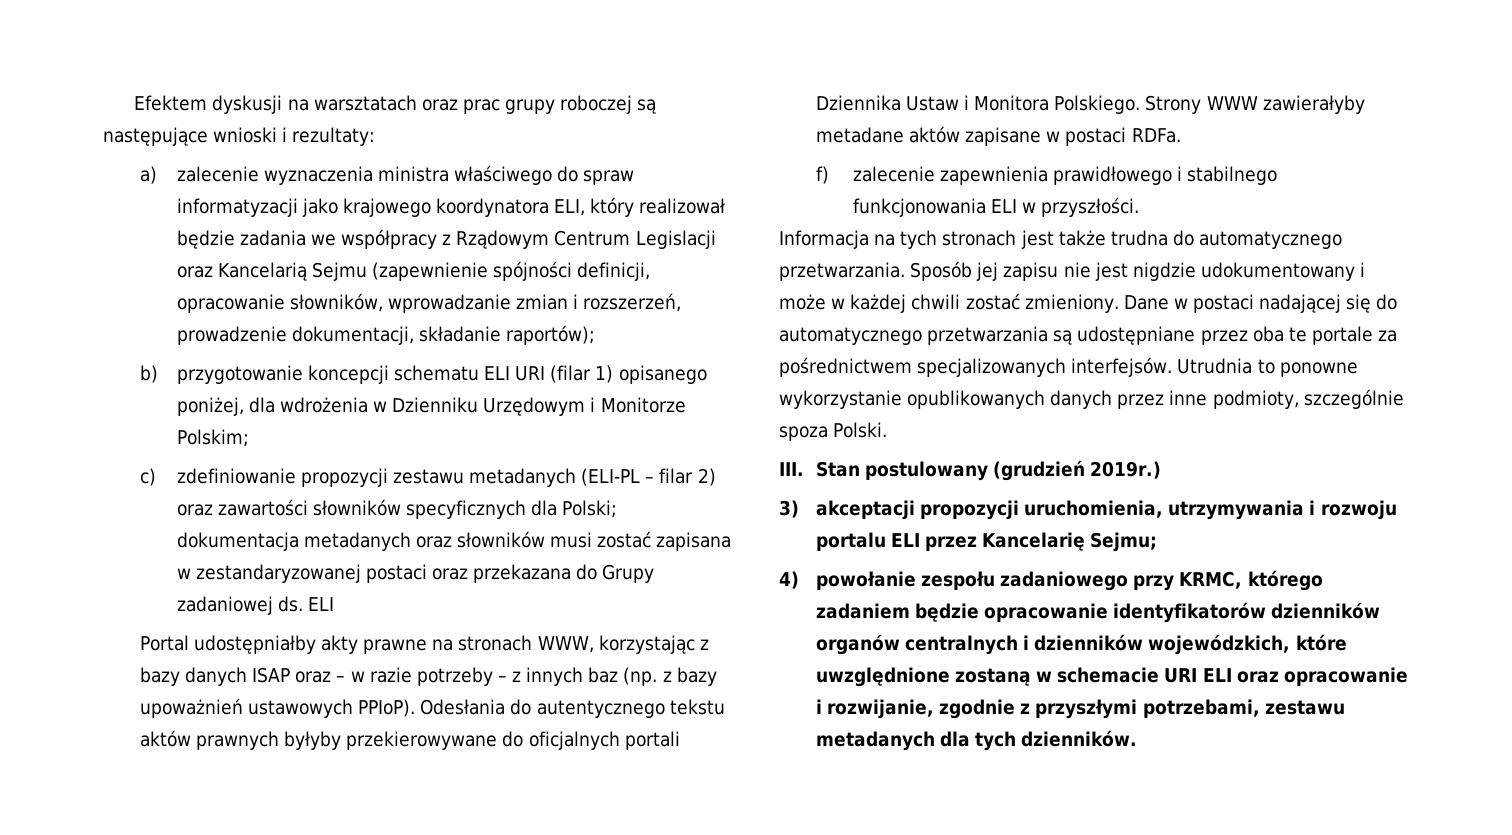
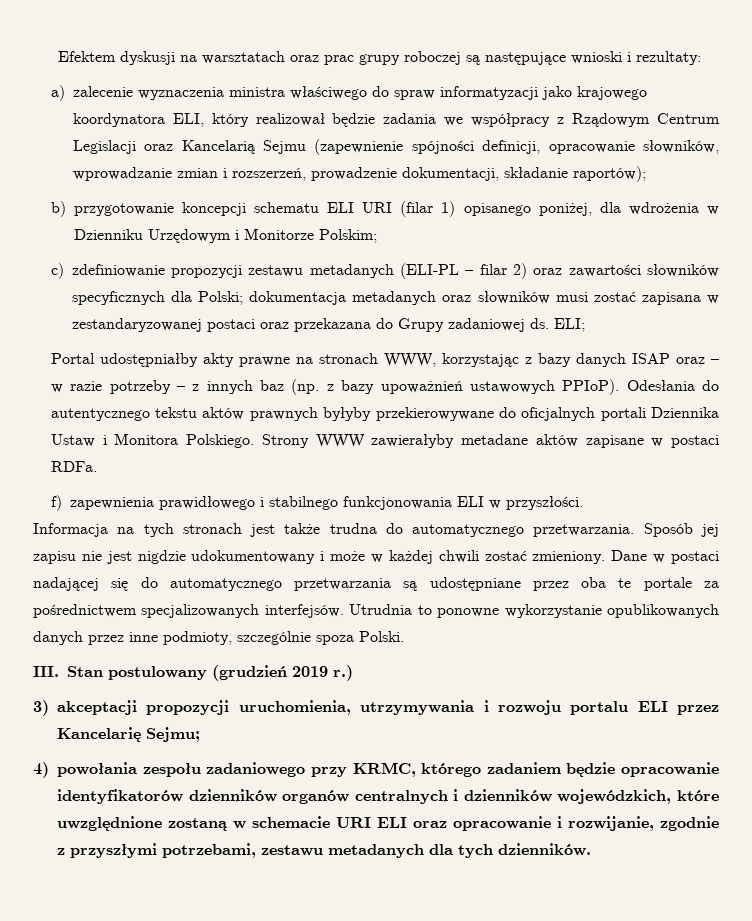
- c) zdefiniowanie propozycji zestawu metadanych (ELI-PL – filar 2) oraz zawartości słowników specyficznych dla Polski; dokumentacja metadanych oraz słowników musi zostać zapisana w zestandaryzowanej postaci oraz przekazana do Grupy zadaniowej ds. ELI
+ c) zdefiniowanie propozycji zestawu metadanych (ELI-PL – filar 2) oraz zawartości słowników specyficznych dla Polski; dokumentacja metadanych oraz słowników musi zostać zapisana w zestandaryzowanej postaci oraz przekazana do Grupy zadaniowej ds. ELI;
- f) zalecenie zapewnienia prawidłowego i stabilnego funkcjonowania ELI w przyszłości.
+ f) zapewnienia prawidłowego i stabilnego funkcjonowania ELI w przyszłości.
- III. Stan postulowany (grudzień 2019r.)
+ III. Stan postulowany (grudzień 2019 r.)
- 4) powołanie zespołu zadaniowego przy KRMC, którego zadaniem będzie opracowanie identyfikatorów dzienników organów centralnych i dzienników wojewódzkich, które uwzględnione zostaną w schemacie URI ELI oraz opracowanie i rozwijanie, zgodnie z przyszłymi potrzebami, zestawu metadanych dla tych dzienników.
+ 4) powołania zespołu zadaniowego przy KRMC, którego zadaniem będzie opracowanie identyfikatorów dzienników organów centralnych i dzienników wojewódzkich, które uwzględnione zostaną w schemacie URI ELI oraz opracowanie i rozwijanie, zgodnie z przyszłymi potrzebami, zestawu metadanych dla tych dzienników.

